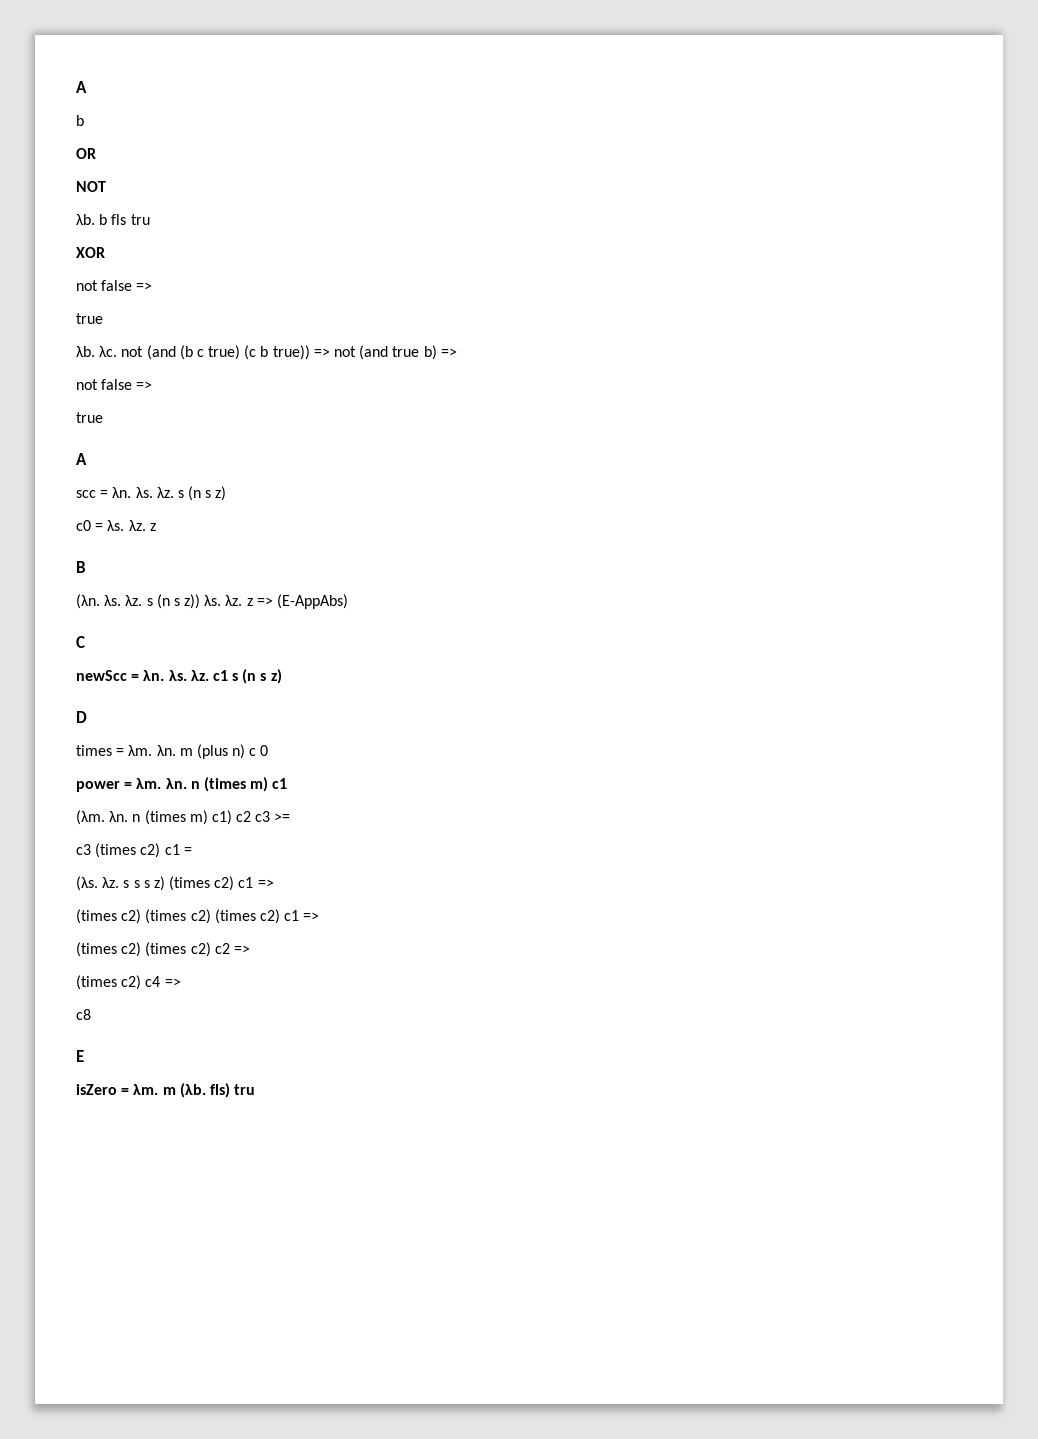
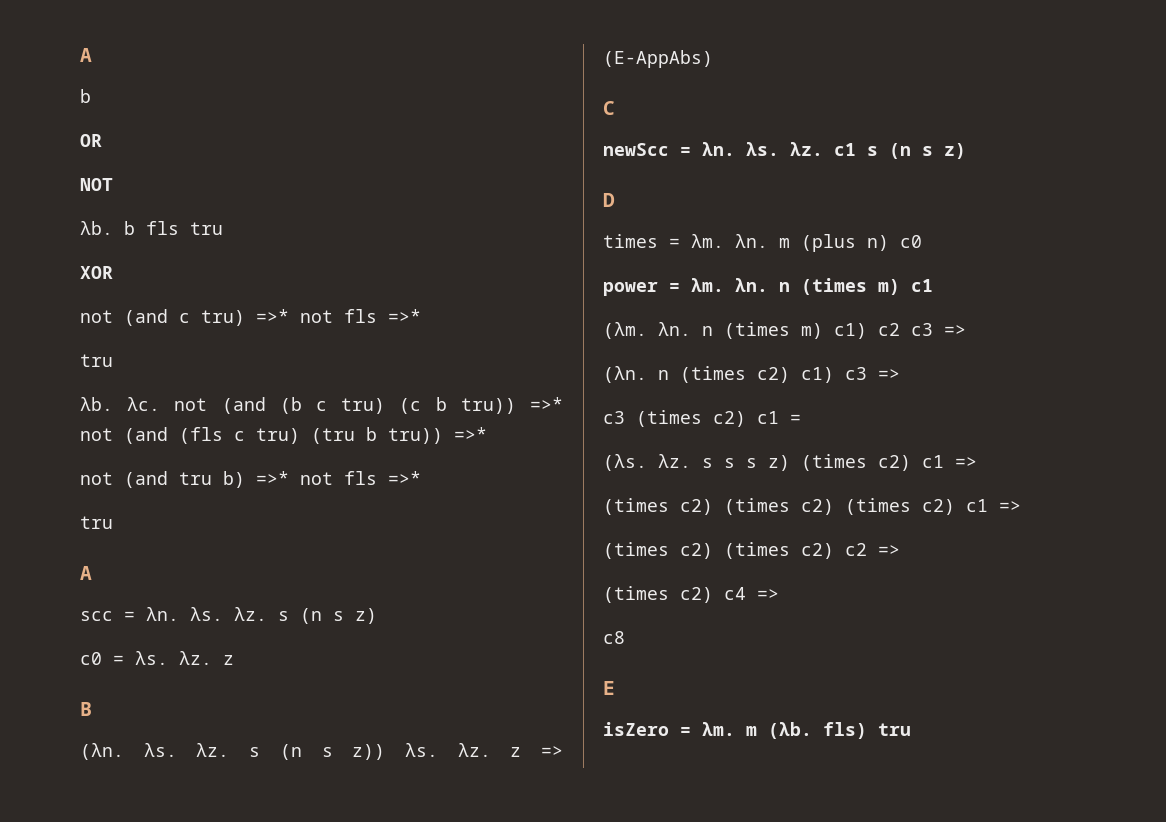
  XOR
- not false =>
- true
+ not (and c tru) =>* not fls =>*
+ tru
- λb. λc. not (and (b c true) (c b true)) => not (and true b) =>
- not false =>
- true
+ λb. λc. not (and (b c tru) (c b tru)) =>* not (and (fls c tru) (tru b tru)) =>*
+ not (and tru b) =>* not fls =>*
+ tru
- times = λm. λn. m (plus n) c 0
+ times = λm. λn. m (plus n) c0
- (λm. λn. n (times m) c1) c2 c3 >=
+ (λm. λn. n (times m) c1) c2 c3 =>
+ (λn. n (times c2) c1) c3 =>

